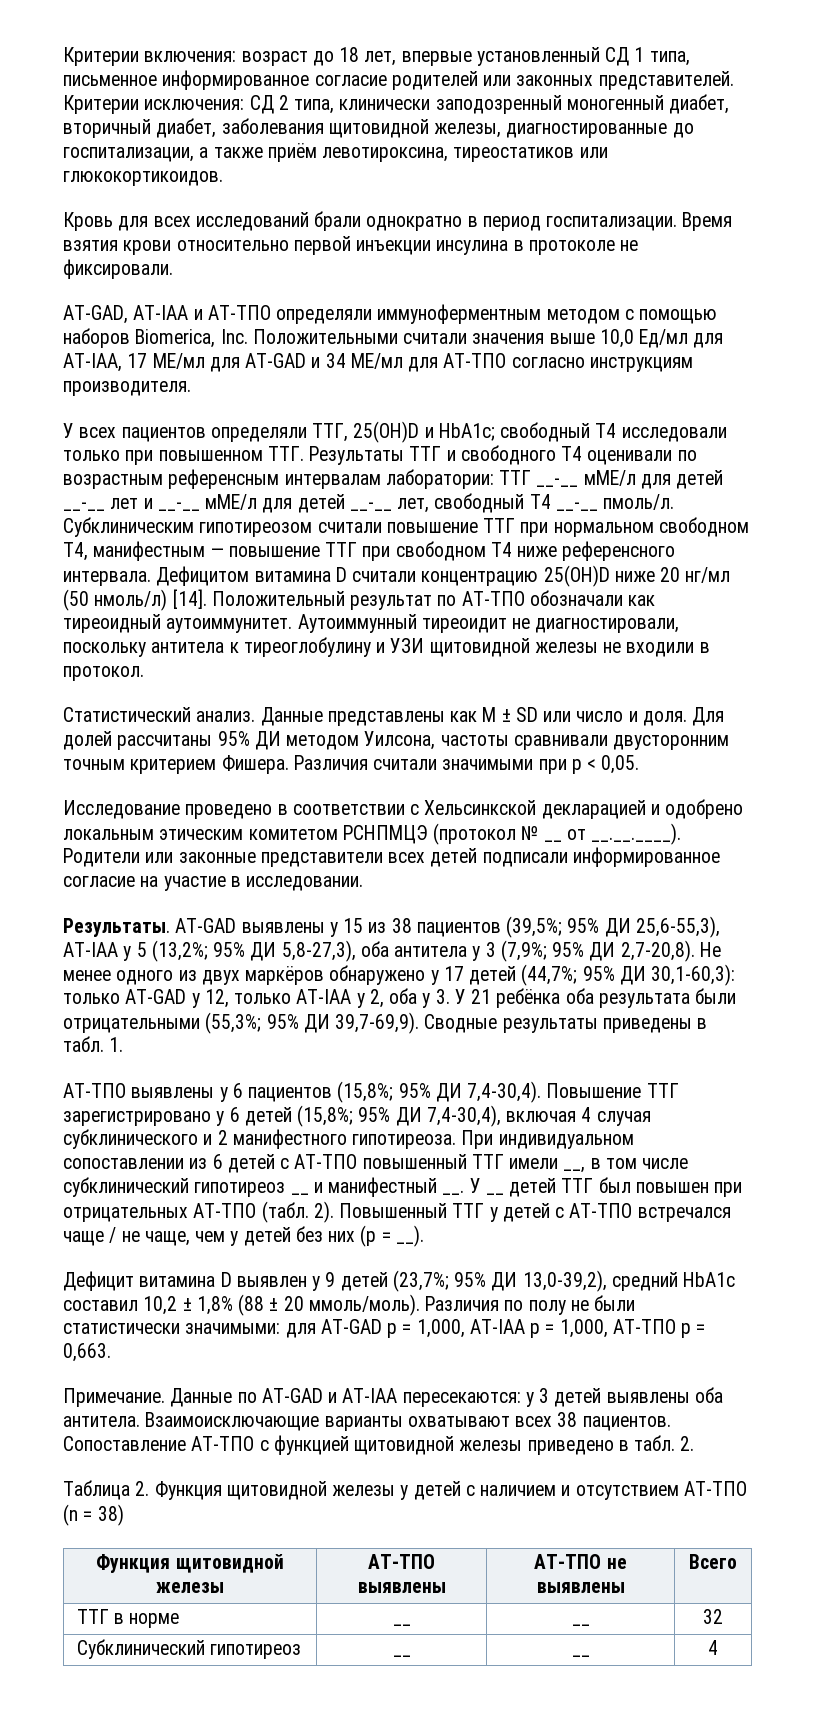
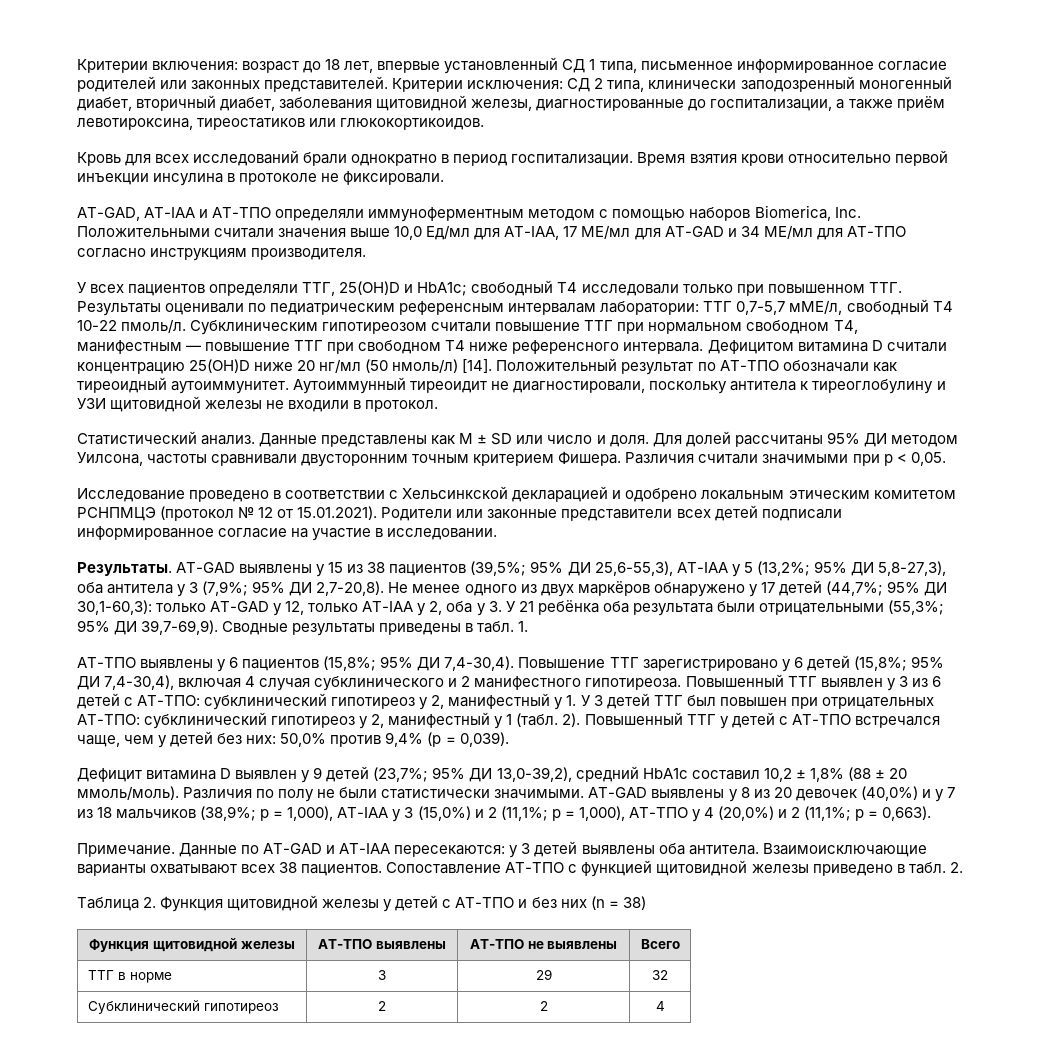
- У всех пациентов определяли ТТГ, 25(OH)D и HbA1c; свободный Т4 исследовали только при повышенном ТТГ. Результаты ТТГ и свободного Т4 оценивали по возрастным референсным интервалам лаборатории: ТТГ __-__ мМЕ/л для детей __-__ лет и __-__ мМЕ/л для детей __-__ лет, свободный Т4 __-__ пмоль/л.
+ У всех пациентов определяли ТТГ, 25(OH)D и HbA1c; свободный Т4 исследовали только при повышенном ТТГ. Результаты оценивали по педиатрическим референсным интервалам лаборатории: ТТГ 0,7-5,7 мМЕ/л, свободный Т4 10-22 пмоль/л.
- Исследование проведено в соответствии с Хельсинкской декларацией и одобрено локальным этическим комитетом РСНПМЦЭ (протокол № __ от __.__.____). Родители или законные представители всех детей подписали информированное согласие на участие в исследовании.
+ Исследование проведено в соответствии с Хельсинкской декларацией и одобрено локальным этическим комитетом РСНПМЦЭ (протокол № 12 от 15.01.2021). Родители или законные представители всех детей подписали информированное согласие на участие в исследовании.
- При индивидуальном сопоставлении из 6 детей с АТ-ТПО повышенный ТТГ имели __, в том числе субклинический гипотиреоз __ и манифестный __. У __ детей ТТГ был повышен при отрицательных АТ-ТПО (табл.
+ Повышенный ТТГ выявлен у 3 из 6 детей с АТ-ТПО: субклинический гипотиреоз у 2, манифестный у 1. У 3 детей ТТГ был повышен при отрицательных АТ-ТПО: субклинический гипотиреоз у 2, манифестный у 1 (табл.
- Повышенный ТТГ у детей с АТ-ТПО встречался чаще / не чаще, чем у детей без них (p = __).
+ Повышенный ТТГ у детей с АТ-ТПО встречался чаще, чем у детей без них: 50,0% против 9,4% (p = 0,039).
- Различия по полу не были статистически значимыми: для АТ-GAD p = 1,000, АТ-IAA p = 1,000, АТ-ТПО p = 0,663.
+ Различия по полу не были статистически значимыми. АТ-GAD выявлены у 8 из 20 девочек (40,0%) и у 7 из 18 мальчиков (38,9%; p = 1,000), АТ-IAA у 3 (15,0%) и 2 (11,1%; p = 1,000), АТ-ТПО у 4 (20,0%) и 2 (11,1%; p = 0,663).
- Таблица 2. Функция щитовидной железы у детей с наличием и отсутствием АТ-ТПО (n = 38)
+ Таблица 2. Функция щитовидной железы у детей с АТ-ТПО и без них (n = 38)
- ТТГ в норме | __ | __ | 32
+ ТТГ в норме | 3 | 29 | 32
- Субклинический гипотиреоз | __ | __ | 4
+ Субклинический гипотиреоз | 2 | 2 | 4

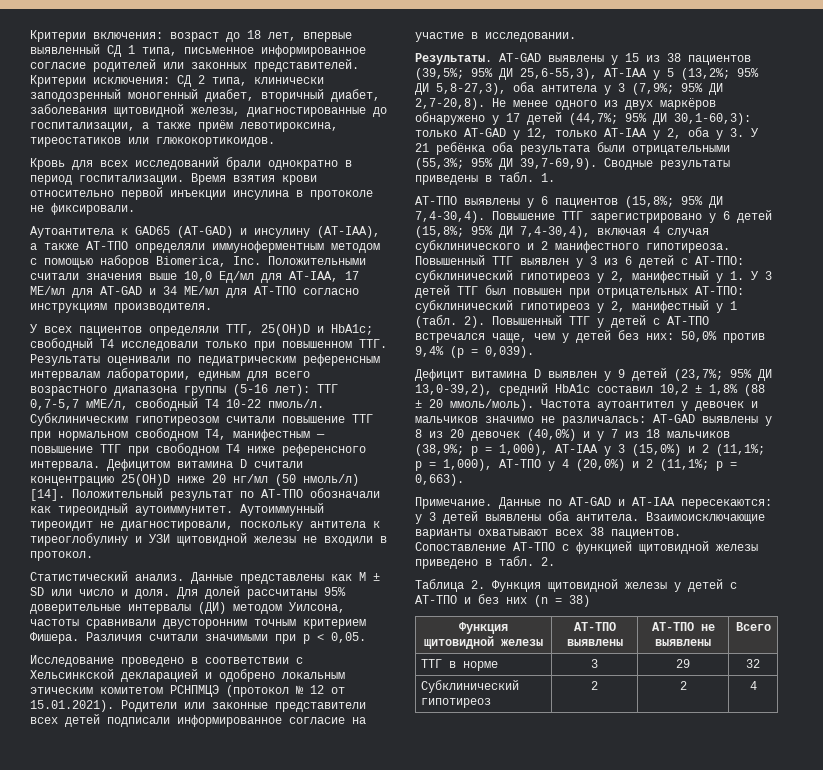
- Критерии включения: возраст до 18 лет, впервые установленный СД 1 типа, письменное информированное согласие родителей или законных представителей.
+ Критерии включения: возраст до 18 лет, впервые выявленный СД 1 типа, письменное информированное согласие родителей или законных представителей.
- АТ-GAD, АТ-IAA и АТ-ТПО определяли иммуноферментным методом с помощью наборов Biomerica, Inc. Положительными считали значения выше 10,0 Ед/мл для АТ-IAA, 17 МЕ/мл для АТ-GAD и 34 МЕ/мл для АТ-ТПО согласно инструкциям производителя.
+ Аутоантитела к GAD65 (АТ-GAD) и инсулину (АТ-IAA), а также АТ-ТПО определяли иммуноферментным методом с помощью наборов Biomerica, Inc. Положительными считали значения выше 10,0 Ед/мл для АТ-IAA, 17 МЕ/мл для АТ-GAD и 34 МЕ/мл для АТ-ТПО согласно инструкциям производителя.
- У всех пациентов определяли ТТГ, 25(OH)D и HbA1c; свободный Т4 исследовали только при повышенном ТТГ. Результаты оценивали по педиатрическим референсным интервалам лаборатории: ТТГ 0,7-5,7 мМЕ/л, свободный Т4 10-22 пмоль/л.
+ У всех пациентов определяли ТТГ, 25(OH)D и HbA1c; свободный Т4 исследовали только при повышенном ТТГ. Результаты оценивали по педиатрическим референсным интервалам лаборатории, единым для всего возрастного диапазона группы (5-16 лет): ТТГ 0,7-5,7 мМЕ/л, свободный Т4 10-22 пмоль/л.
- Для долей рассчитаны 95% ДИ методом Уилсона, частоты сравнивали двусторонним точным критерием Фишера.
+ Для долей рассчитаны 95% доверительные интервалы (ДИ) методом Уилсона, частоты сравнивали двусторонним точным критерием Фишера.
- Различия по полу не были статистически значимыми. АТ-GAD выявлены у 8 из 20 девочек (40,0%) и у 7 из 18 мальчиков (38,9%; p = 1,000), АТ-IAA у 3 (15,0%) и 2 (11,1%; p = 1,000), АТ-ТПО у 4 (20,0%) и 2 (11,1%; p = 0,663).
+ Частота аутоантител у девочек и мальчиков значимо не различалась: АТ-GAD выявлены у 8 из 20 девочек (40,0%) и у 7 из 18 мальчиков (38,9%; p = 1,000), АТ-IAA у 3 (15,0%) и 2 (11,1%; p = 1,000), АТ-ТПО у 4 (20,0%) и 2 (11,1%; p = 0,663).

